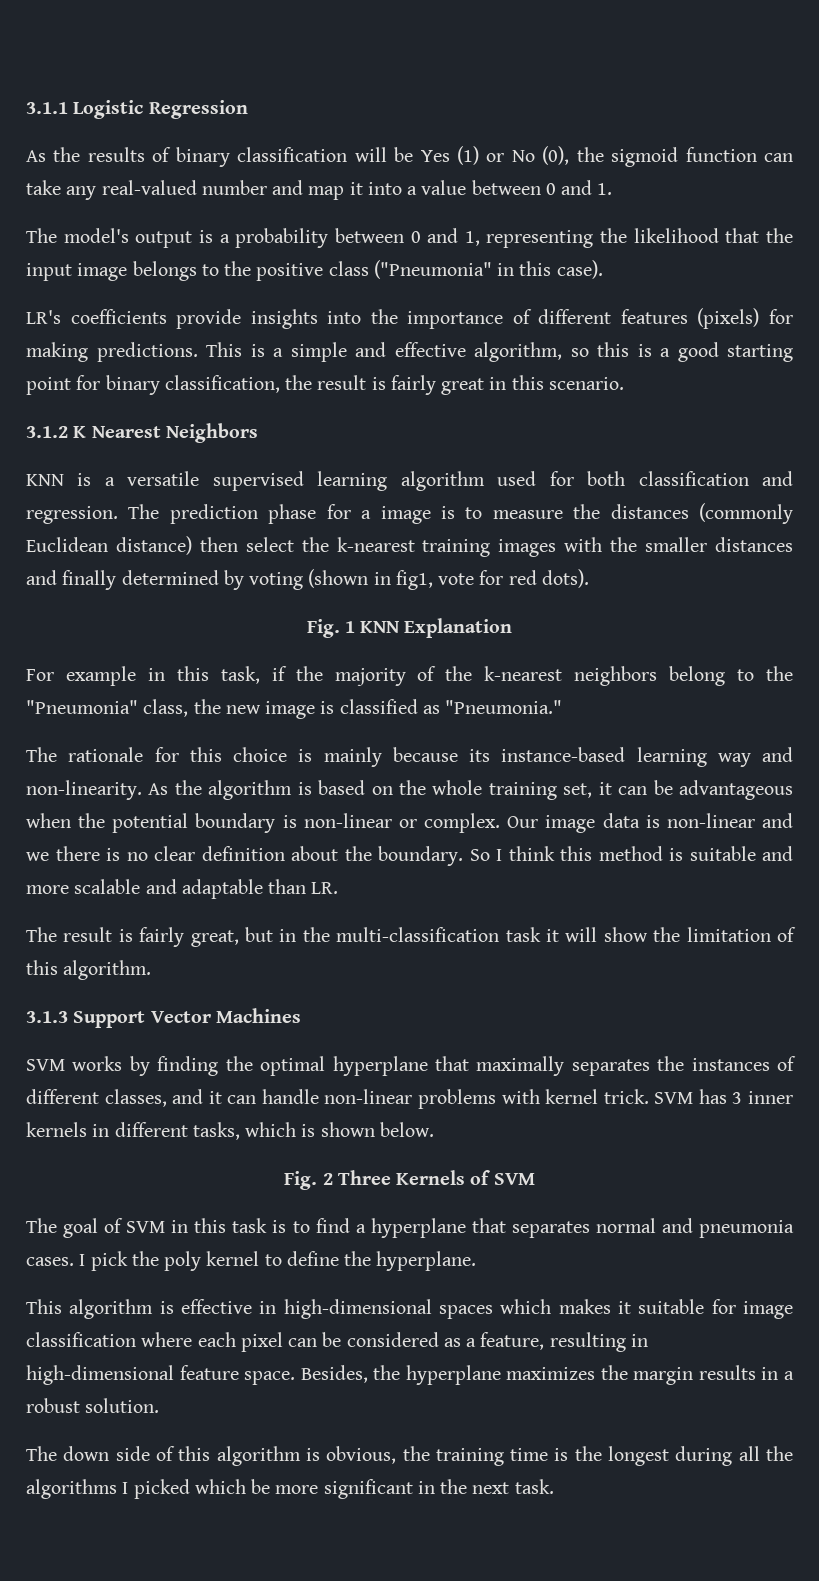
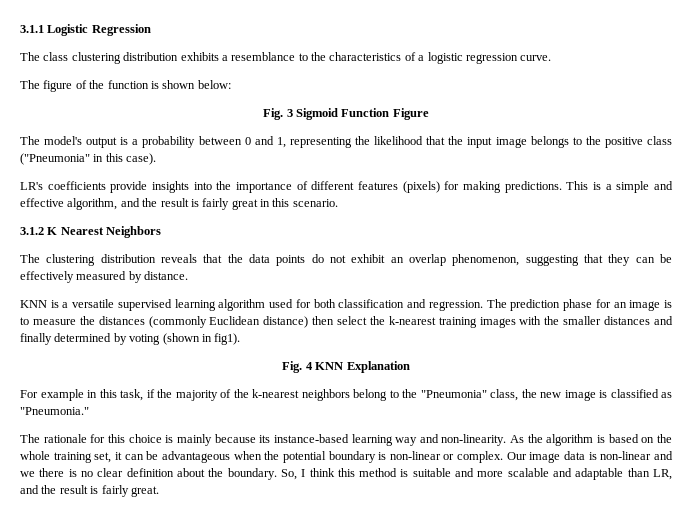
- As the results of binary classification will be Yes (1) or No (0), the sigmoid function can take any real-valued number and map it into a value between 0 and 1.
+ The class clustering distribution exhibits a resemblance to the characteristics of a logistic regression curve.
+ The figure of the function is shown below:
+ Fig. 3 Sigmoid Function Figure
- This is a simple and effective algorithm, so this is a good starting point for binary classification, the result is fairly great in this scenario.
+ This is a simple and effective algorithm, and the result is fairly great in this scenario.
+ The clustering distribution reveals that the data points do not exhibit an overlap phenomenon, suggesting that they can be effectively measured by distance.
- The prediction phase for a image is to measure the distances (commonly Euclidean distance) then select the k-nearest training images with the smaller distances and finally determined by voting (shown in fig1, vote for red dots).
- Fig. 1 KNN Explanation
+ The prediction phase for an image is to measure the distances (commonly Euclidean distance) then select the k-nearest training images with the smaller distances and finally determined by voting (shown in fig1).
+ Fig. 4 KNN Explanation
- So I think this method is suitable and more scalable and adaptable than LR.
- The result is fairly great, but in the multi-classification task it will show the limitation of this algorithm.
- 3.1.3 Support Vector Machines
- SVM works by finding the optimal hyperplane that maximally separates the instances of different classes, and it can handle non-linear problems with kernel trick. SVM has 3 inner kernels in different tasks, which is shown below.
- Fig. 2 Three Kernels of SVM
- The goal of SVM in this task is to find a hyperplane that separates normal and pneumonia cases. I pick the poly kernel to define the hyperplane.
- This algorithm is effective in high-dimensional spaces which makes it suitable for image classification where each pixel can be considered as a feature, resulting in high-dimensional feature space. Besides, the hyperplane maximizes the margin results in a robust solution.
- The down side of this algorithm is obvious, the training time is the longest during all the algorithms I picked which be more significant in the next task.
+ So, I think this method is suitable and more scalable and adaptable than LR, and the result is fairly great.

